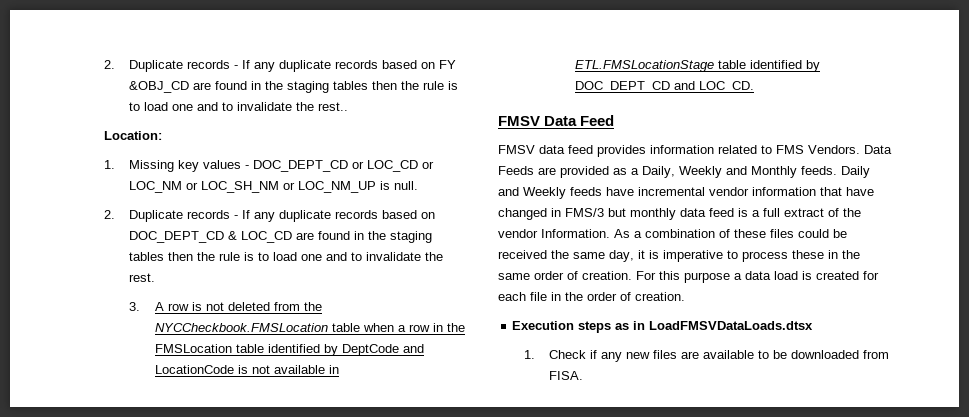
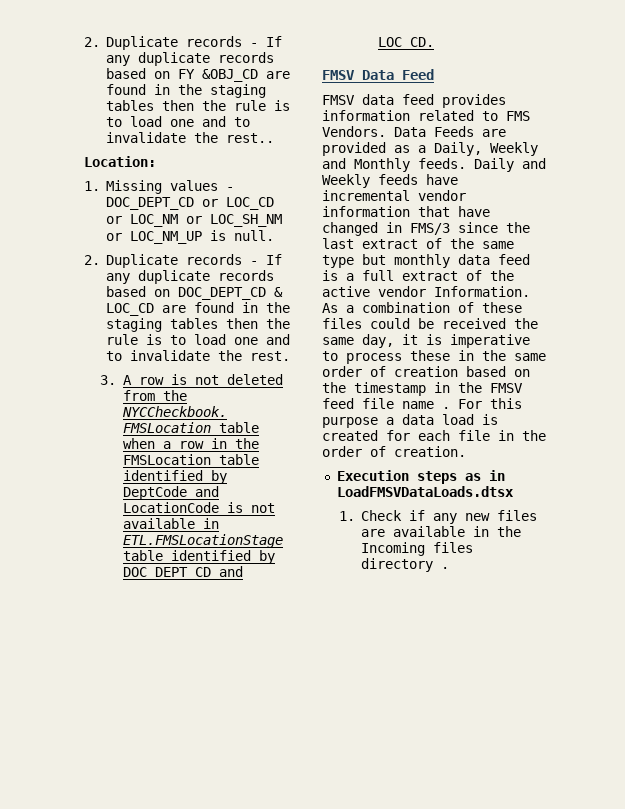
- 1. Missing key values - DOC_DEPT_CD or LOC_CD or LOC_NM or LOC_SH_NM or LOC_NM_UP is null.
+ 1. Missing values - DOC_DEPT_CD or LOC_CD or LOC_NM or LOC_SH_NM or LOC_NM_UP is null.
- Daily and Weekly feeds have incremental vendor information that have changed in FMS/3 but monthly data feed is a full extract of the vendor Information.
+ Daily and Weekly feeds have incremental vendor information that have changed in FMS/3 since the last extract of the same type but monthly data feed is a full extract of the active vendor Information.
- As a combination of these files could be received the same day, it is imperative to process these in the same order of creation.
+ As a combination of these files could be received the same day, it is imperative to process these in the same order of creation based on the timestamp in the FMSV feed file name .
- 1. Check if any new files are available to be downloaded from FISA.
+ 1. Check if any new files are available in the Incoming files directory .

